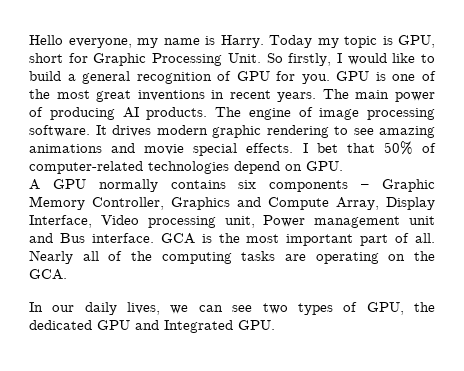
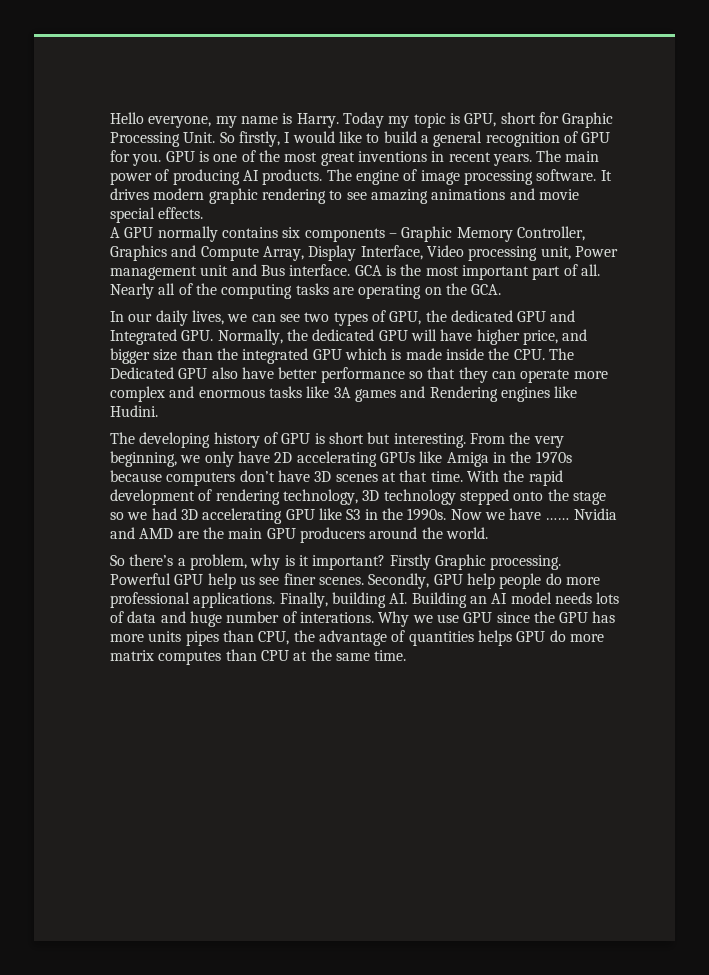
- I bet that 50% of computer-related technologies depend on GPU.
- In our daily lives, we can see two types of GPU, the dedicated GPU and Integrated GPU.
+ In our daily lives, we can see two types of GPU, the dedicated GPU and Integrated GPU. Normally, the dedicated GPU will have higher price, and bigger size than the integrated GPU which is made inside the CPU. The Dedicated GPU also have better performance so that they can operate more complex and enormous tasks like 3A games and Rendering engines like Hudini.
+ The developing history of GPU is short but interesting. From the very beginning, we only have 2D accelerating GPUs like Amiga in the 1970s because computers don’t have 3D scenes at that time. With the rapid development of rendering technology, 3D technology stepped onto the stage so we had 3D accelerating GPU like S3 in the 1990s. Now we have …… Nvidia and AMD are the main GPU producers around the world.
+ So there’s a problem, why is it important? Firstly Graphic processing. Powerful GPU help us see finer scenes. Secondly, GPU help people do more professional applications. Finally, building AI. Building an AI model needs lots of data and huge number of interations. Why we use GPU since the GPU has more units pipes than CPU, the advantage of quantities helps GPU do more matrix computes than CPU at the same time.

